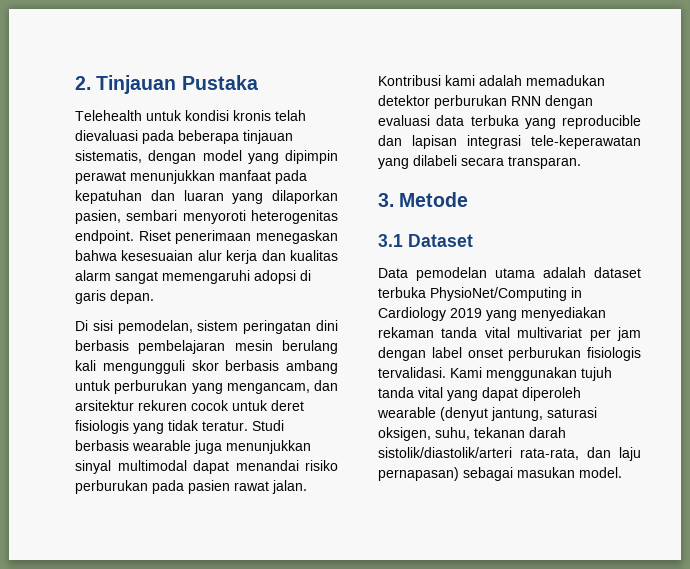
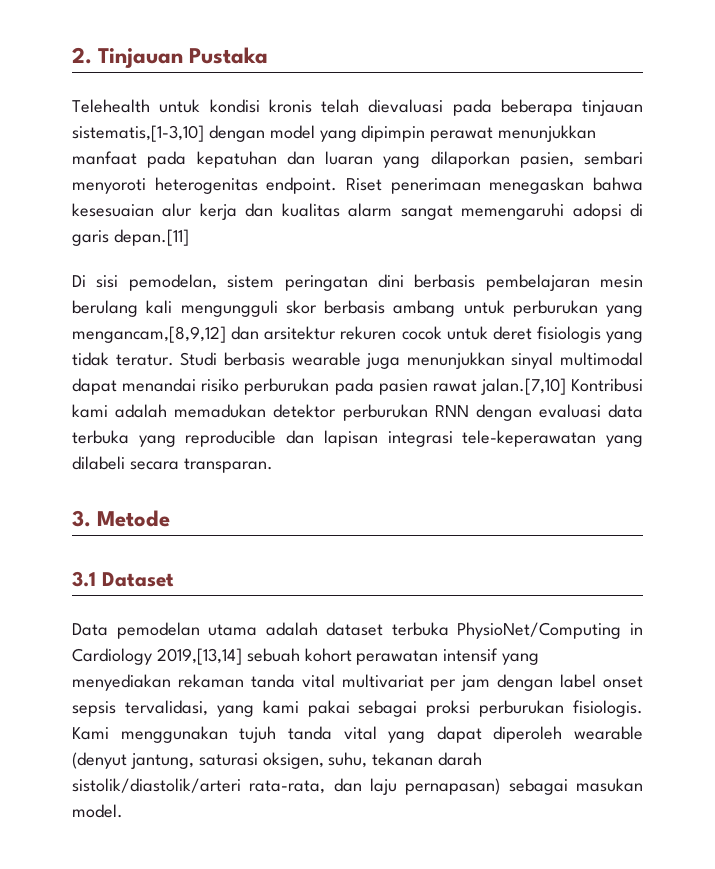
- Telehealth untuk kondisi kronis telah dievaluasi pada beberapa tinjauan sistematis, dengan model yang dipimpin perawat menunjukkan manfaat pada kepatuhan dan luaran yang dilaporkan pasien, sembari menyoroti heterogenitas endpoint.
+ Telehealth untuk kondisi kronis telah dievaluasi pada beberapa tinjauan sistematis,[1-3,10] dengan model yang dipimpin perawat menunjukkan manfaat pada kepatuhan dan luaran yang dilaporkan pasien, sembari menyoroti heterogenitas endpoint.
- Riset penerimaan menegaskan bahwa kesesuaian alur kerja dan kualitas alarm sangat memengaruhi adopsi di garis depan.
+ Riset penerimaan menegaskan bahwa kesesuaian alur kerja dan kualitas alarm sangat memengaruhi adopsi di garis depan.[11]
- Di sisi pemodelan, sistem peringatan dini berbasis pembelajaran mesin berulang kali mengungguli skor berbasis ambang untuk perburukan yang mengancam, dan arsitektur rekuren cocok untuk deret fisiologis yang tidak teratur.
+ Di sisi pemodelan, sistem peringatan dini berbasis pembelajaran mesin berulang kali mengungguli skor berbasis ambang untuk perburukan yang mengancam,[8,9,12] dan arsitektur rekuren cocok untuk deret fisiologis yang tidak teratur.
- Studi berbasis wearable juga menunjukkan sinyal multimodal dapat menandai risiko perburukan pada pasien rawat jalan. Kontribusi kami adalah memadukan detektor perburukan RNN dengan evaluasi data terbuka yang reproducible dan lapisan integrasi tele-keperawatan yang dilabeli secara transparan.
+ Studi berbasis wearable juga menunjukkan sinyal multimodal dapat menandai risiko perburukan pada pasien rawat jalan.[7,10] Kontribusi kami adalah memadukan detektor perburukan RNN dengan evaluasi data terbuka yang reproducible dan lapisan integrasi tele-keperawatan yang dilabeli secara transparan.
- Data pemodelan utama adalah dataset terbuka PhysioNet/Computing in Cardiology 2019 yang menyediakan rekaman tanda vital multivariat per jam dengan label onset perburukan fisiologis tervalidasi.
+ Data pemodelan utama adalah dataset terbuka PhysioNet/Computing in Cardiology 2019,[13,14] sebuah kohort perawatan intensif yang menyediakan rekaman tanda vital multivariat per jam dengan label onset sepsis tervalidasi, yang kami pakai sebagai proksi perburukan fisiologis.

